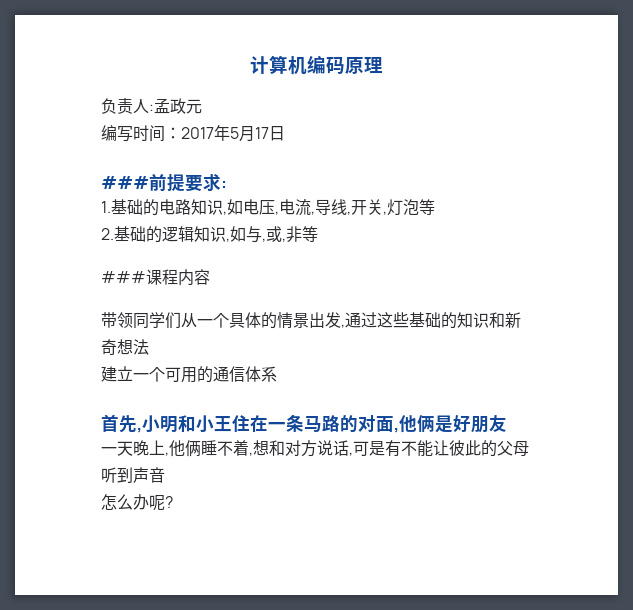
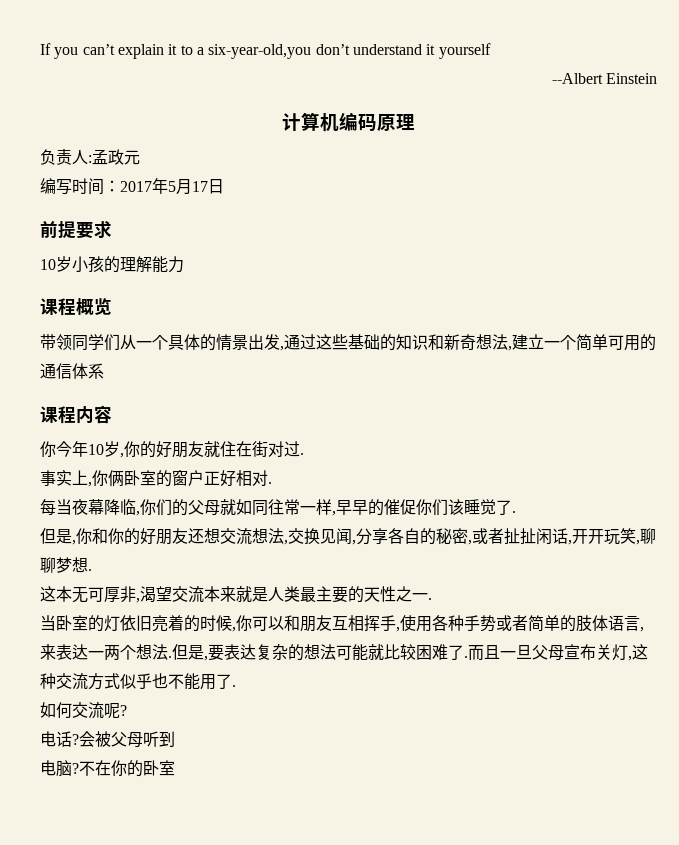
+ If you can’t explain it to a six-year-old,you don’t understand it yourself
+ --Albert Einstein
- ###前提要求:
- 1.基础的电路知识,如电压,电流,导线,开关,灯泡等
- 2.基础的逻辑知识,如与,或,非等
- ###课程内容
+ 前提要求
+ 10岁小孩的理解能力
+ 课程概览
- 带领同学们从一个具体的情景出发,通过这些基础的知识和新奇想法
- 建立一个可用的通信体系
+ 带领同学们从一个具体的情景出发,通过这些基础的知识和新奇想法,建立一个简单可用的通信体系
- 首先,小明和小王住在一条马路的对面,他俩是好朋友
- 一天晚上,他俩睡不着,想和对方说话,可是有不能让彼此的父母听到声音
- 怎么办呢?
+ 课程内容
+ 你今年10岁,你的好朋友就住在街对过.
+ 事实上,你俩卧室的窗户正好相对.
+ 每当夜幕降临,你们的父母就如同往常一样,早早的催促你们该睡觉了.
+ 但是,你和你的好朋友还想交流想法,交换见闻,分享各自的秘密,或者扯扯闲话,开开玩笑,聊聊梦想.
+ 这本无可厚非,渴望交流本来就是人类最主要的天性之一.
+ 当卧室的灯依旧亮着的时候,你可以和朋友互相挥手,使用各种手势或者简单的肢体语言,来表达一两个想法.但是,要表达复杂的想法可能就比较困难了.而且一旦父母宣布关灯,这种交流方式似乎也不能用了.
+ 如何交流呢?
+ 电话?会被父母听到
+ 电脑?不在你的卧室

